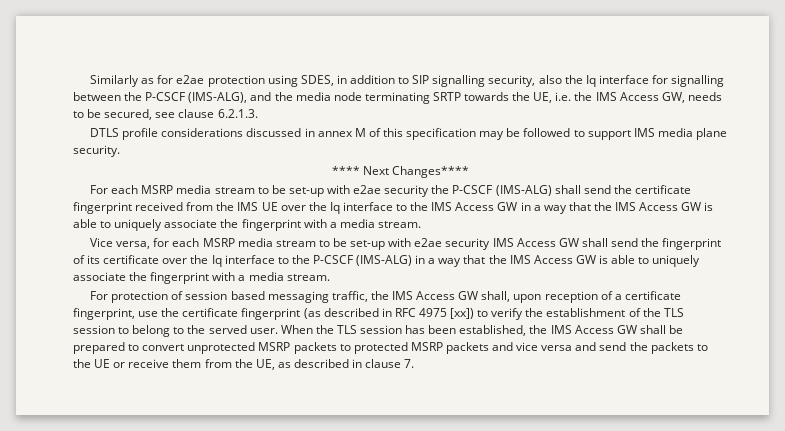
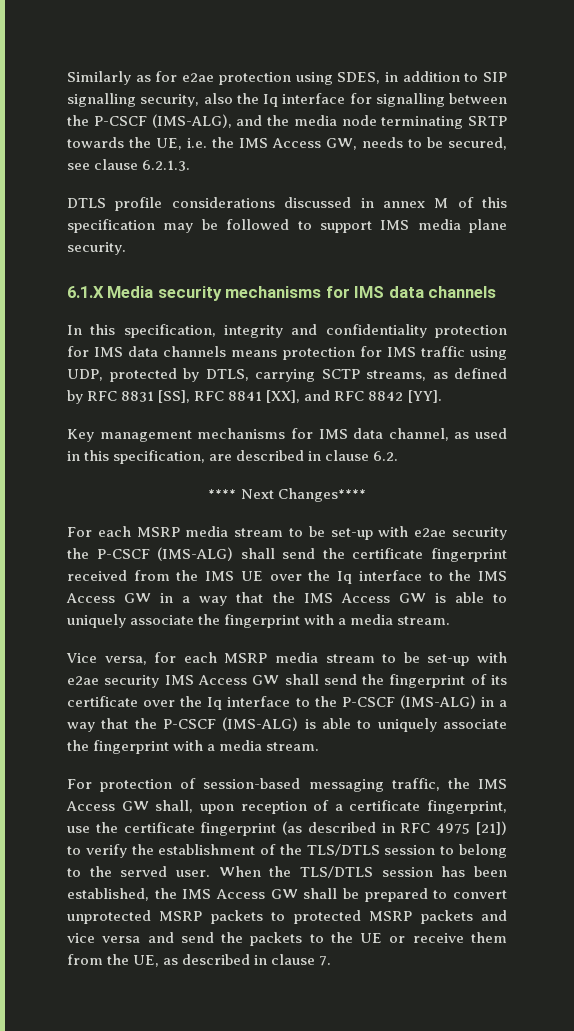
+ 6.1.X Media security mechanisms for IMS data channels
+ In this specification, integrity and confidentiality protection for IMS data channels means protection for IMS traffic using UDP, protected by DTLS, carrying SCTP streams, as defined by RFC 8831 [SS], RFC 8841 [XX], and RFC 8842 [YY].
+ Key management mechanisms for IMS data channel, as used in this specification, are described in clause 6.2.
- Vice versa, for each MSRP media stream to be set-up with e2ae security IMS Access GW shall send the fingerprint of its certificate over the Iq interface to the P-CSCF (IMS-ALG) in a way that the IMS Access GW is able to uniquely associate the fingerprint with a media stream.
+ Vice versa, for each MSRP media stream to be set-up with e2ae security IMS Access GW shall send the fingerprint of its certificate over the Iq interface to the P-CSCF (IMS-ALG) in a way that the P-CSCF (IMS-ALG) is able to uniquely associate the fingerprint with a media stream.
- For protection of session based messaging traffic, the IMS Access GW shall, upon reception of a certificate fingerprint, use the certificate fingerprint (as described in RFC 4975 [xx]) to verify the establishment of the TLS session to belong to the served user.
+ For protection of session-based messaging traffic, the IMS Access GW shall, upon reception of a certificate fingerprint, use the certificate fingerprint (as described in RFC 4975 [21]) to verify the establishment of the TLS/DTLS session to belong to the served user.
- When the TLS session has been established, the IMS Access GW shall be prepared to convert unprotected MSRP packets to protected MSRP packets and vice versa and send the packets to the UE or receive them from the UE, as described in clause 7.
+ When the TLS/DTLS session has been established, the IMS Access GW shall be prepared to convert unprotected MSRP packets to protected MSRP packets and vice versa and send the packets to the UE or receive them from the UE, as described in clause 7.

